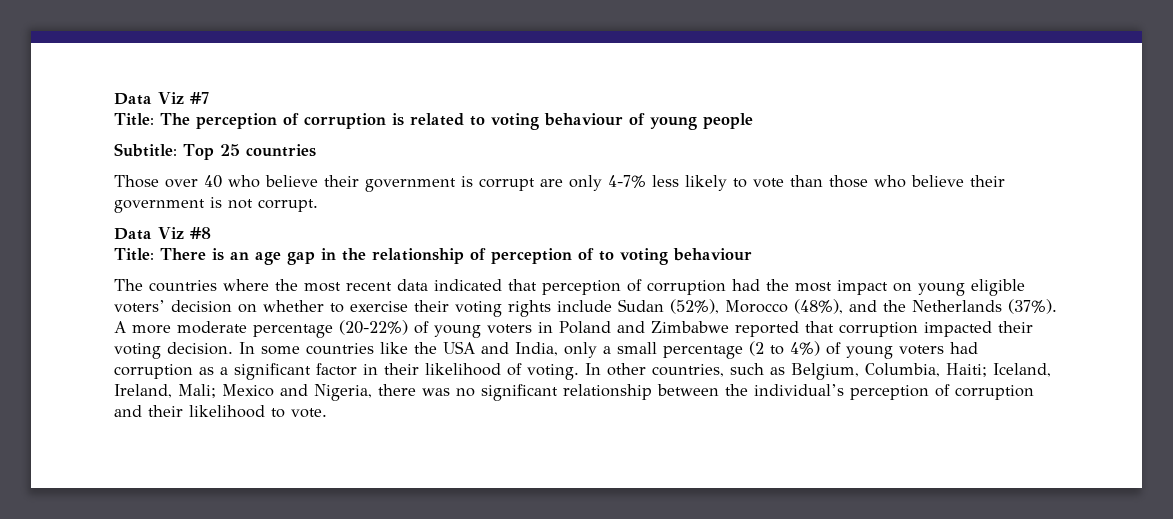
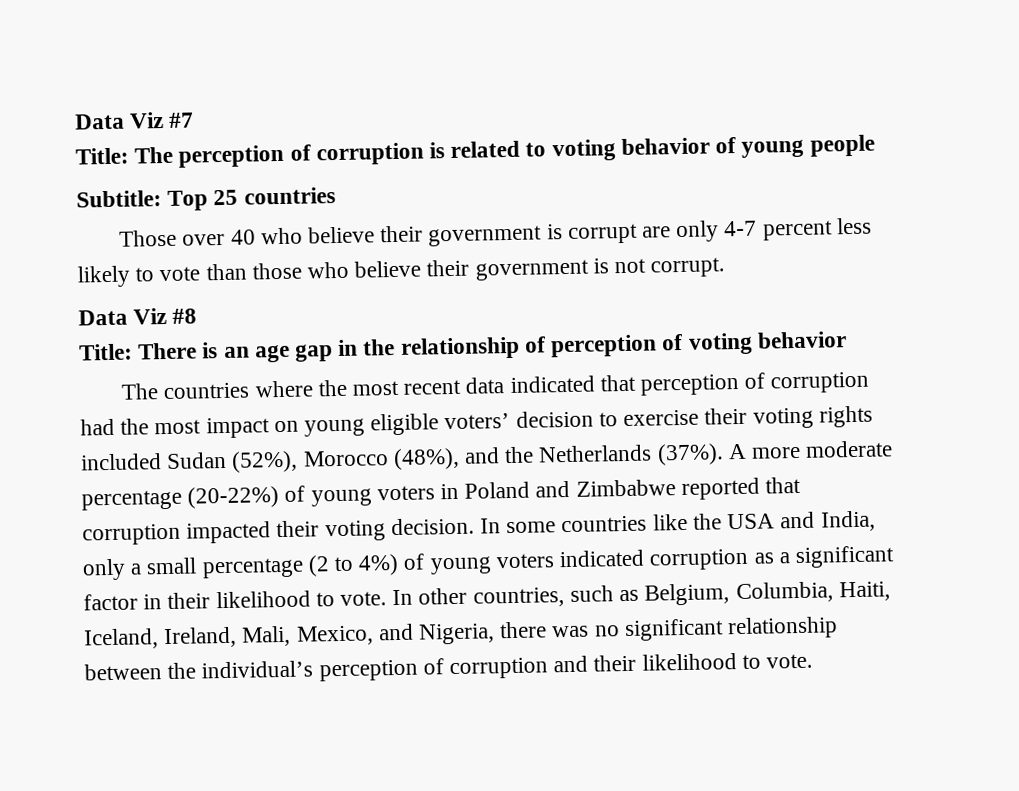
- Title: The perception of corruption is related to voting behaviour of young people
+ Title: The perception of corruption is related to voting behavior of young people
- Those over 40 who believe their government is corrupt are only 4-7% less likely to vote than those who believe their government is not corrupt.
+ Those over 40 who believe their government is corrupt are only 4-7 percent less likely to vote than those who believe their government is not corrupt.
- Title: There is an age gap in the relationship of perception of to voting behaviour
+ Title: There is an age gap in the relationship of perception of voting behavior
- The countries where the most recent data indicated that perception of corruption had the most impact on young eligible voters’ decision on whether to exercise their voting rights include Sudan (52%), Morocco (48%), and the Netherlands (37%).
+ The countries where the most recent data indicated that perception of corruption had the most impact on young eligible voters’ decision to exercise their voting rights included Sudan (52%), Morocco (48%), and the Netherlands (37%).
- In some countries like the USA and India, only a small percentage (2 to 4%) of young voters had corruption as a significant factor in their likelihood of voting.
+ In some countries like the USA and India, only a small percentage (2 to 4%) of young voters indicated corruption as a significant factor in their likelihood to vote.
- In other countries, such as Belgium, Columbia, Haiti; Iceland, Ireland, Mali; Mexico and Nigeria, there was no significant relationship between the individual’s perception of corruption and their likelihood to vote.
+ In other countries, such as Belgium, Columbia, Haiti, Iceland, Ireland, Mali, Mexico, and Nigeria, there was no significant relationship between the individual’s perception of corruption and their likelihood to vote.

